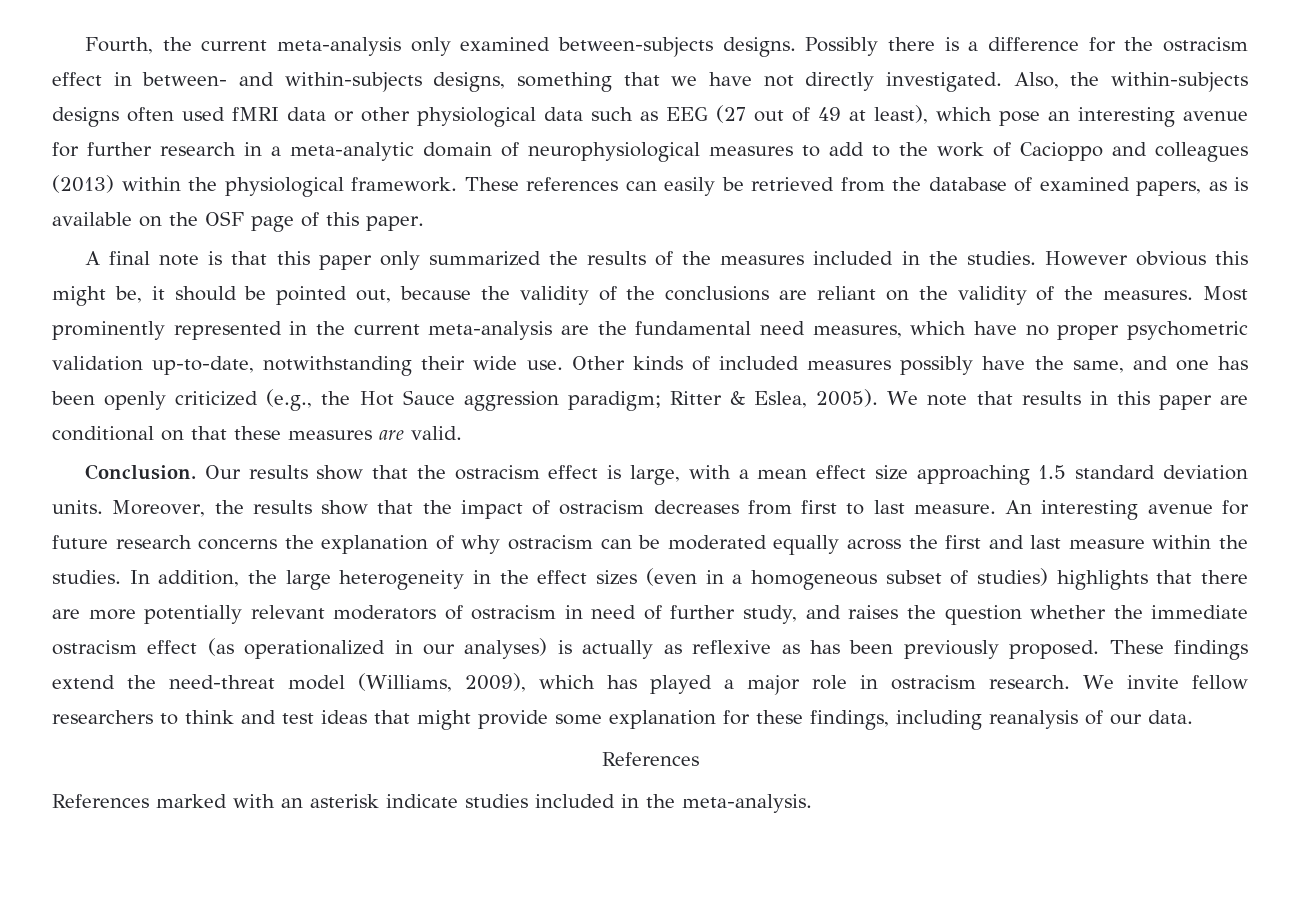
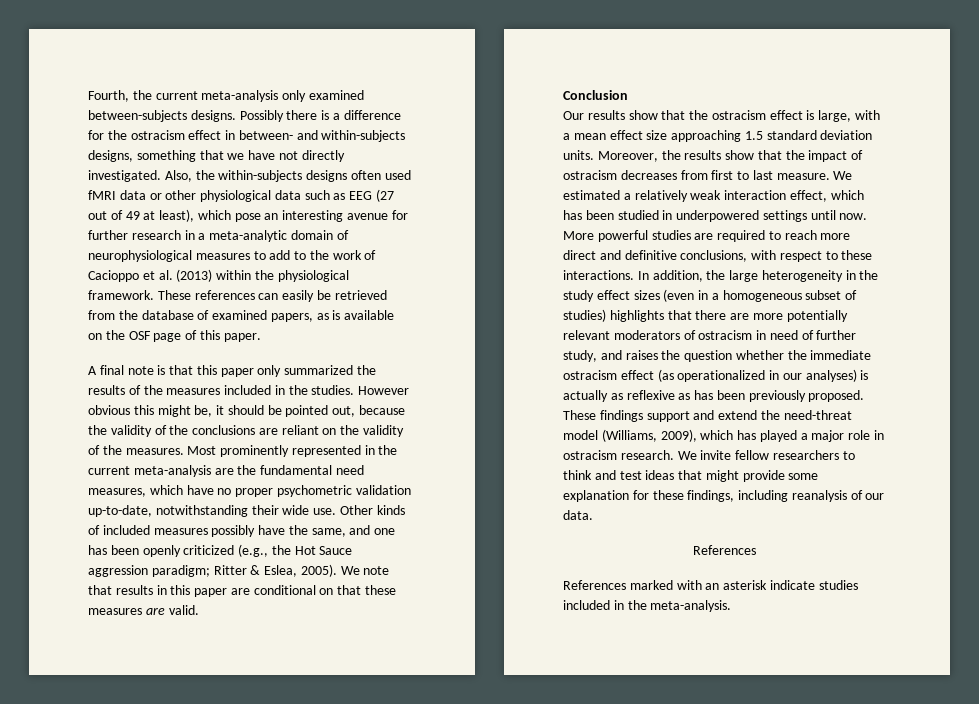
- Also, the within-subjects designs often used fMRI data or other physiological data such as EEG (27 out of 49 at least), which pose an interesting avenue for further research in a meta-analytic domain of neurophysiological measures to add to the work of Cacioppo and colleagues (2013) within the physiological framework.
+ Also, the within-subjects designs often used fMRI data or other physiological data such as EEG (27 out of 49 at least), which pose an interesting avenue for further research in a meta-analytic domain of neurophysiological measures to add to the work of Cacioppo et al. (2013) within the physiological framework.
- Conclusion. Our results show that the ostracism effect is large, with a mean effect size approaching 1.5 standard deviation units.
+ Conclusion
+ Our results show that the ostracism effect is large, with a mean effect size approaching 1.5 standard deviation units.
- An interesting avenue for future research concerns the explanation of why ostracism can be moderated equally across the first and last measure within the studies.
+ We estimated a relatively weak interaction effect, which has been studied in underpowered settings until now. More powerful studies are required to reach more direct and definitive conclusions, with respect to these interactions.
- In addition, the large heterogeneity in the effect sizes (even in a homogeneous subset of studies) highlights that there are more potentially relevant moderators of ostracism in need of further study, and raises the question whether the immediate ostracism effect (as operationalized in our analyses) is actually as reflexive as has been previously proposed.
+ In addition, the large heterogeneity in the study effect sizes (even in a homogeneous subset of studies) highlights that there are more potentially relevant moderators of ostracism in need of further study, and raises the question whether the immediate ostracism effect (as operationalized in our analyses) is actually as reflexive as has been previously proposed.
- These findings extend the need-threat model (Williams, 2009), which has played a major role in ostracism research.
+ These findings support and extend the need-threat model (Williams, 2009), which has played a major role in ostracism research.

